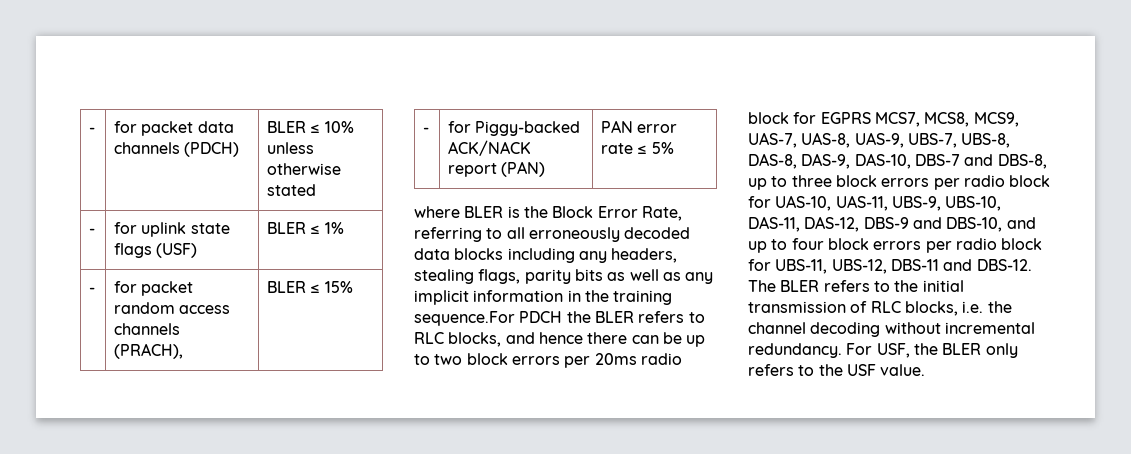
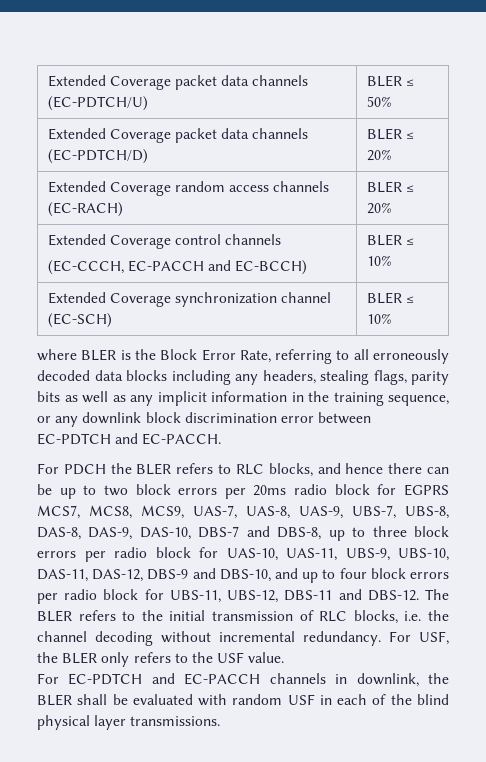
- - | for packet data channels (PDCH) | BLER ≤ 10% unless otherwise stated
- - | for uplink state flags (USF) | BLER ≤ 1%
- - | for packet random access channels (PRACH), | BLER ≤ 15%
- - | for Piggy-backed ACK/NACK report (PAN) | PAN error rate ≤ 5%
+ Extended Coverage packet data channels (EC-PDTCH/U) | BLER ≤ 50%
+ Extended Coverage packet data channels (EC-PDTCH/D) | BLER ≤ 20%
+ Extended Coverage random access channels (EC-RACH) | BLER ≤ 20%
+ Extended Coverage control channels
+ (EC-CCCH, EC-PACCH and EC-BCCH) | BLER ≤ 10%
+ Extended Coverage synchronization channel (EC-SCH) | BLER ≤ 10%
- where BLER is the Block Error Rate, referring to all erroneously decoded data blocks including any headers, stealing flags, parity bits as well as any implicit information in the training sequence.For PDCH the BLER refers to RLC blocks, and hence there can be up to two block errors per 20ms radio block for EGPRS MCS7, MCS8, MCS9, UAS-7, UAS-8, UAS-9, UBS-7, UBS-8, DAS-8, DAS-9, DAS-10, DBS-7 and DBS-8, up to three block errors per radio block for UAS-10, UAS-11, UBS-9, UBS-10, DAS-11, DAS-12, DBS-9 and DBS-10, and up to four block errors per radio block for UBS-11, UBS-12, DBS-11 and DBS-12.
+ where BLER is the Block Error Rate, referring to all erroneously decoded data blocks including any headers, stealing flags, parity bits as well as any implicit information in the training sequence, or any downlink block discrimination error between EC-PDTCH and EC-PACCH.
+ For PDCH the BLER refers to RLC blocks, and hence there can be up to two block errors per 20ms radio block for EGPRS MCS7, MCS8, MCS9, UAS-7, UAS-8, UAS-9, UBS-7, UBS-8, DAS-8, DAS-9, DAS-10, DBS-7 and DBS-8, up to three block errors per radio block for UAS-10, UAS-11, UBS-9, UBS-10, DAS-11, DAS-12, DBS-9 and DBS-10, and up to four block errors per radio block for UBS-11, UBS-12, DBS-11 and DBS-12.
+ For EC-PDTCH and EC-PACCH channels in downlink, the BLER shall be evaluated with random USF in each of the blind physical layer transmissions.

